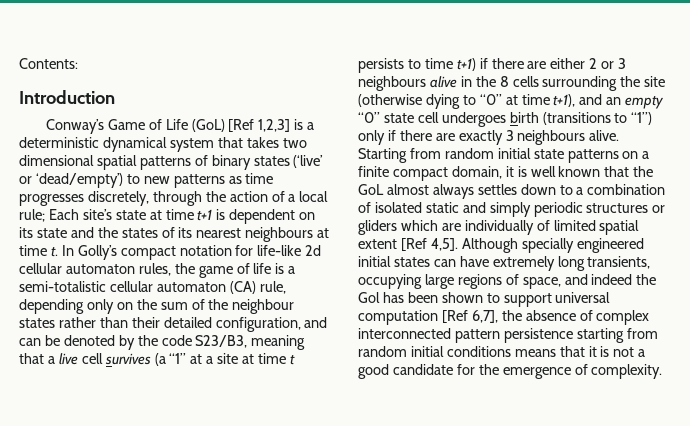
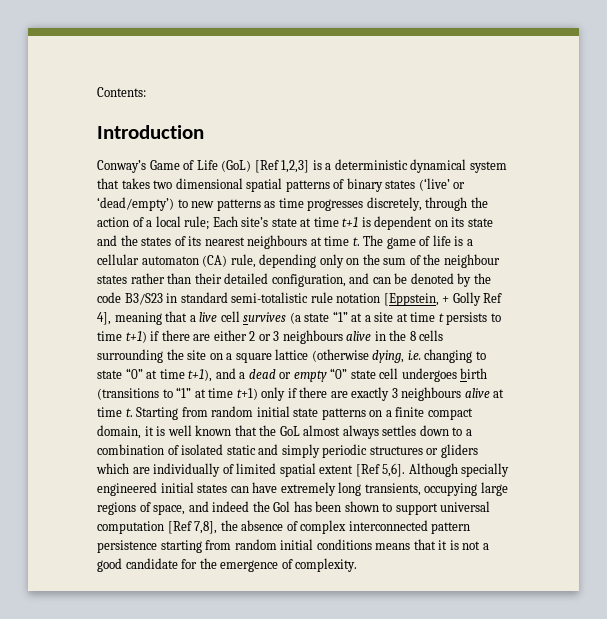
- In Golly’s compact notation for life-like 2d cellular automaton rules, the game of life is a semi-totalistic cellular automaton (CA) rule, depending only on the sum of the neighbour states rather than their detailed configuration, and can be denoted by the code S23/B3, meaning that a live cell survives (a “1” at a site at time t persists to time t+1) if there are either 2 or 3 neighbours alive in the 8 cells surrounding the site (otherwise dying to “0” at time t+1), and an empty “0” state cell undergoes birth (transitions to “1”) only if there are exactly 3 neighbours alive.
+ The game of life is a cellular automaton (CA) rule, depending only on the sum of the neighbour states rather than their detailed configuration, and can be denoted by the code B3/S23 in standard semi-totalistic rule notation [Eppstein, + Golly Ref 4], meaning that a live cell survives (a state “1” at a site at time t persists to time t+1) if there are either 2 or 3 neighbours alive in the 8 cells surrounding the site on a square lattice (otherwise dying, i.e. changing to state “0” at time t+1), and a dead or empty “0” state cell undergoes birth (transitions to “1” at time t+1) only if there are exactly 3 neighbours alive at time t.
- Starting from random initial state patterns on a finite compact domain, it is well known that the GoL almost always settles down to a combination of isolated static and simply periodic structures or gliders which are individually of limited spatial extent [Ref 4,5].
+ Starting from random initial state patterns on a finite compact domain, it is well known that the GoL almost always settles down to a combination of isolated static and simply periodic structures or gliders which are individually of limited spatial extent [Ref 5,6].
- Although specially engineered initial states can have extremely long transients, occupying large regions of space, and indeed the Gol has been shown to support universal computation [Ref 6,7], the absence of complex interconnected pattern persistence starting from random initial conditions means that it is not a good candidate for the emergence of complexity.
+ Although specially engineered initial states can have extremely long transients, occupying large regions of space, and indeed the Gol has been shown to support universal computation [Ref 7,8], the absence of complex interconnected pattern persistence starting from random initial conditions means that it is not a good candidate for the emergence of complexity.

